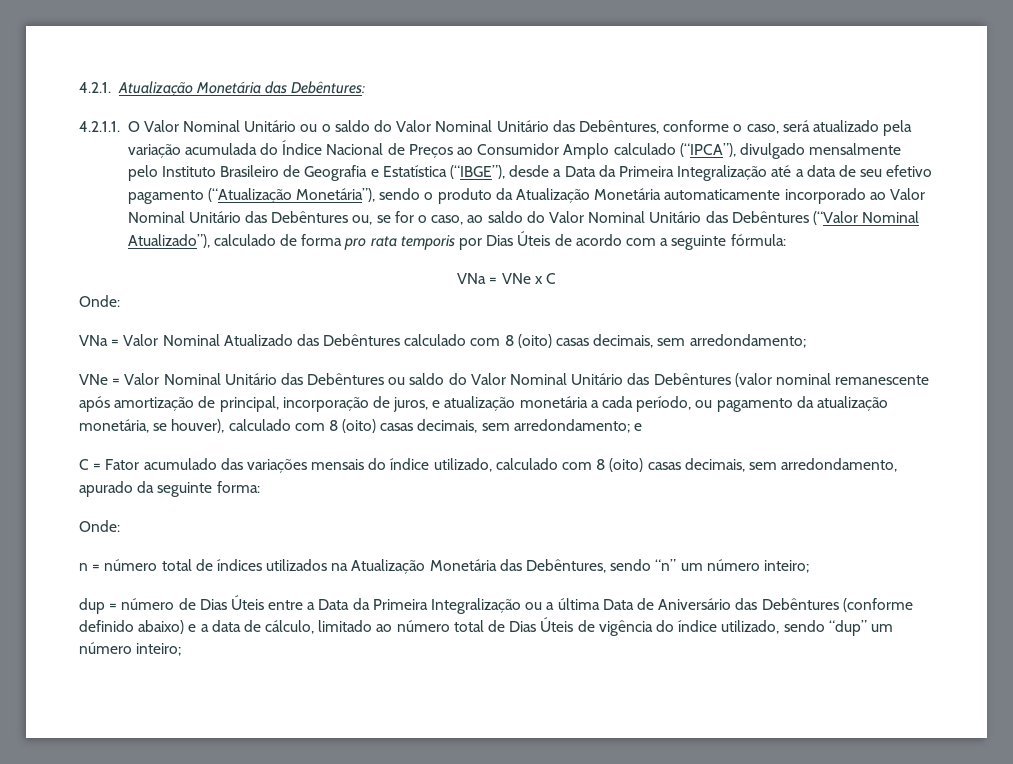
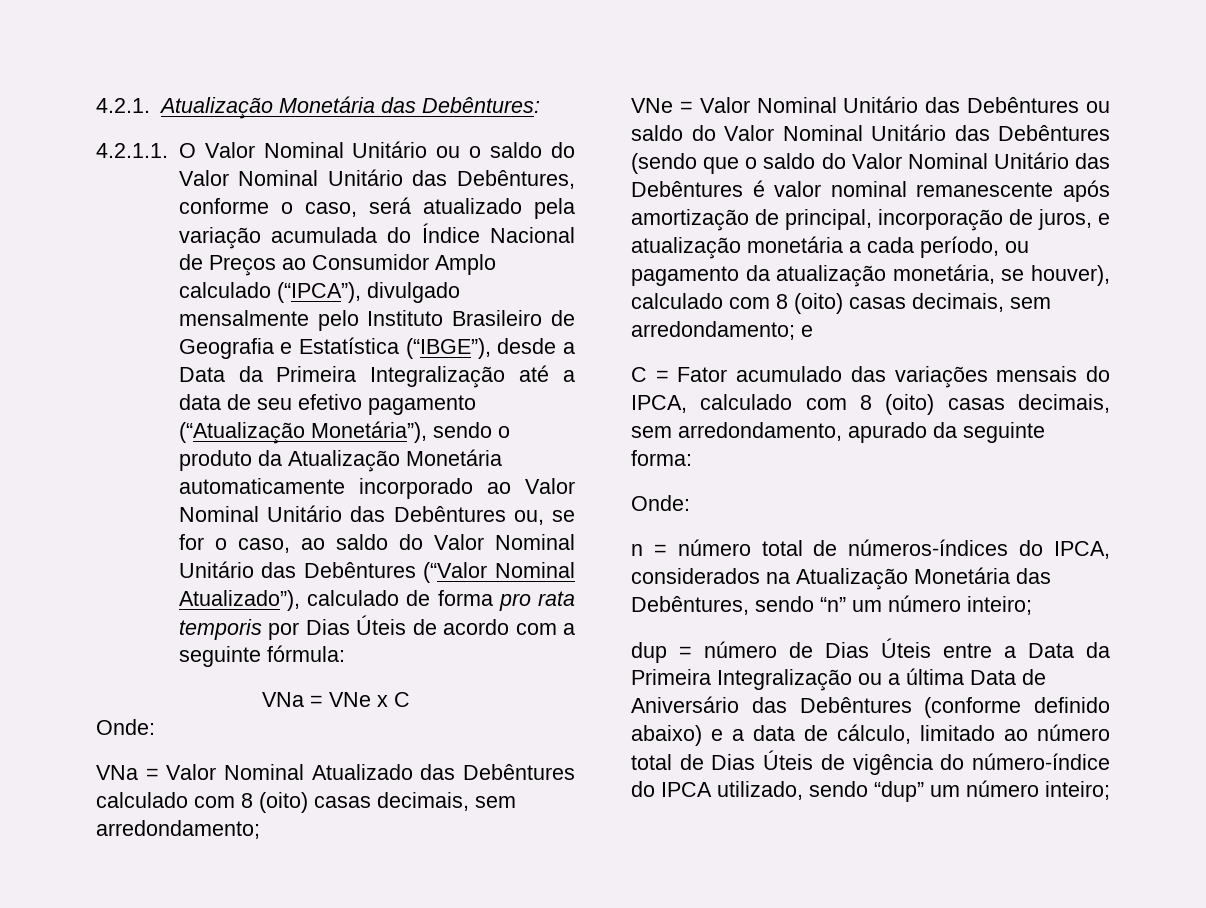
- VNe = Valor Nominal Unitário das Debêntures ou saldo do Valor Nominal Unitário das Debêntures (valor nominal remanescente após amortização de principal, incorporação de juros, e atualização monetária a cada período, ou pagamento da atualização monetária, se houver), calculado com 8 (oito) casas decimais, sem arredondamento; e
+ VNe = Valor Nominal Unitário das Debêntures ou saldo do Valor Nominal Unitário das Debêntures (sendo que o saldo do Valor Nominal Unitário das Debêntures é valor nominal remanescente após amortização de principal, incorporação de juros, e atualização monetária a cada período, ou pagamento da atualização monetária, se houver), calculado com 8 (oito) casas decimais, sem arredondamento; e
- C = Fator acumulado das variações mensais do índice utilizado, calculado com 8 (oito) casas decimais, sem arredondamento, apurado da seguinte forma:
+ C = Fator acumulado das variações mensais do IPCA, calculado com 8 (oito) casas decimais, sem arredondamento, apurado da seguinte forma:
- n = número total de índices utilizados na Atualização Monetária das Debêntures, sendo “n” um número inteiro;
+ n = número total de números-índices do IPCA, considerados na Atualização Monetária das Debêntures, sendo “n” um número inteiro;
- dup = número de Dias Úteis entre a Data da Primeira Integralização ou a última Data de Aniversário das Debêntures (conforme definido abaixo) e a data de cálculo, limitado ao número total de Dias Úteis de vigência do índice utilizado, sendo “dup” um número inteiro;
+ dup = número de Dias Úteis entre a Data da Primeira Integralização ou a última Data de Aniversário das Debêntures (conforme definido abaixo) e a data de cálculo, limitado ao número total de Dias Úteis de vigência do número-índice do IPCA utilizado, sendo “dup” um número inteiro;

